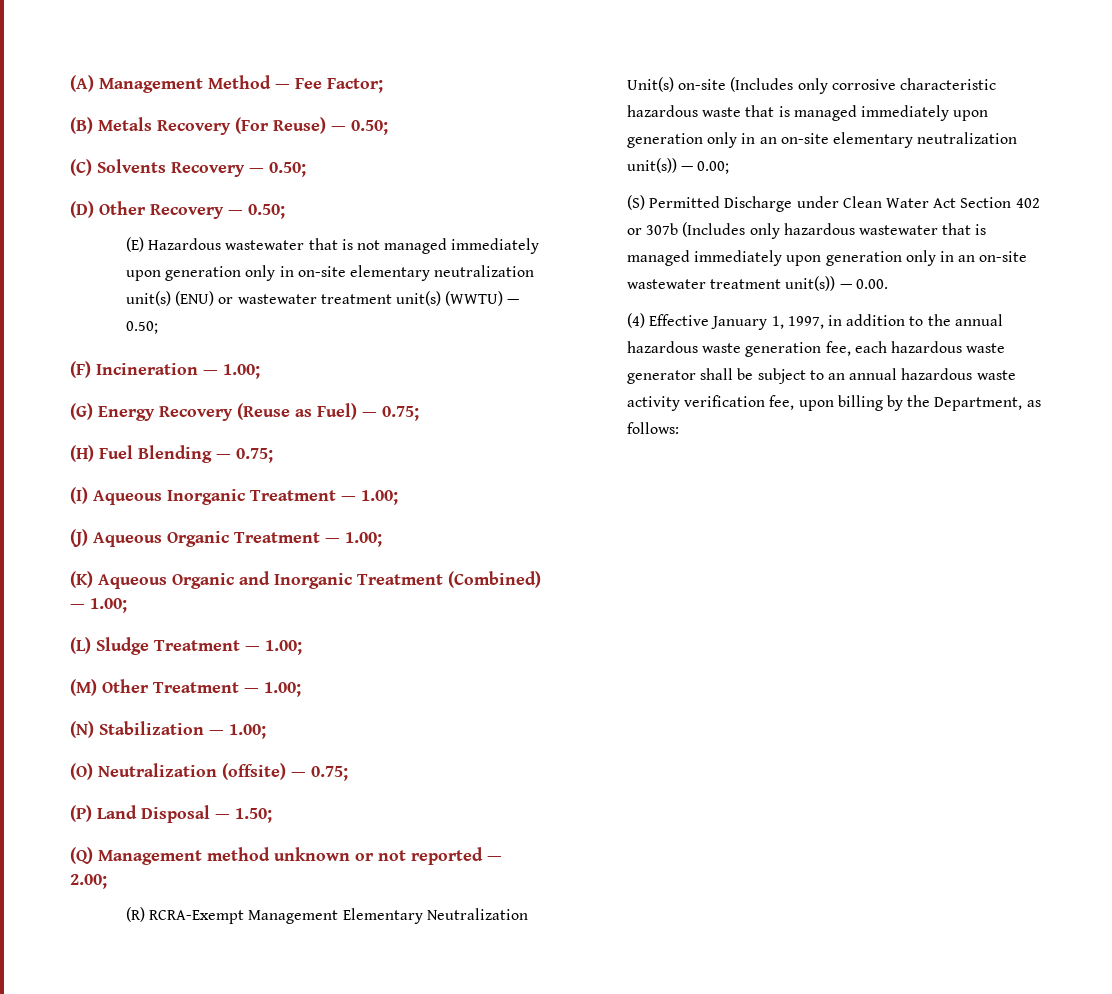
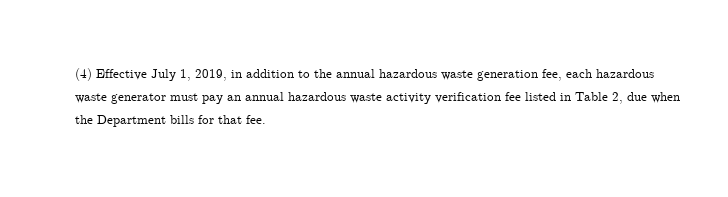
- (A) Management Method — Fee Factor;
- (B) Metals Recovery (For Reuse) — 0.50;
- (C) Solvents Recovery — 0.50;
- (D) Other Recovery — 0.50;
- (E) Hazardous wastewater that is not managed immediately upon generation only in on-site elementary neutralization unit(s) (ENU) or wastewater treatment unit(s) (WWTU) — 0.50;
- (F) Incineration — 1.00;
- (G) Energy Recovery (Reuse as Fuel) — 0.75;
- (H) Fuel Blending — 0.75;
- (I) Aqueous Inorganic Treatment — 1.00;
- (J) Aqueous Organic Treatment — 1.00;
- (K) Aqueous Organic and Inorganic Treatment (Combined) — 1.00;
- (L) Sludge Treatment — 1.00;
- (M) Other Treatment — 1.00;
- (N) Stabilization — 1.00;
- (O) Neutralization (offsite) — 0.75;
- (P) Land Disposal — 1.50;
- (Q) Management method unknown or not reported — 2.00;
- (R) RCRA-Exempt Management Elementary Neutralization Unit(s) on-site (Includes only corrosive characteristic hazardous waste that is managed immediately upon generation only in an on-site elementary neutralization unit(s)) — 0.00;
- (S) Permitted Discharge under Clean Water Act Section 402 or 307b (Includes only hazardous wastewater that is managed immediately upon generation only in an on-site wastewater treatment unit(s)) — 0.00.
- (4) Effective January 1, 1997, in addition to the annual hazardous waste generation fee, each hazardous waste generator shall be subject to an annual hazardous waste activity verification fee, upon billing by the Department, as follows:
+ (4) Effective July 1, 2019, in addition to the annual hazardous waste generation fee, each hazardous waste generator must pay an annual hazardous waste activity verification fee listed in Table 2, due when the Department bills for that fee.

